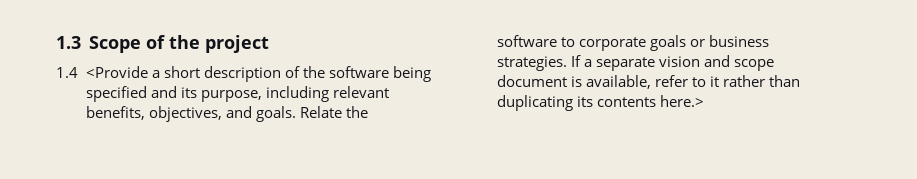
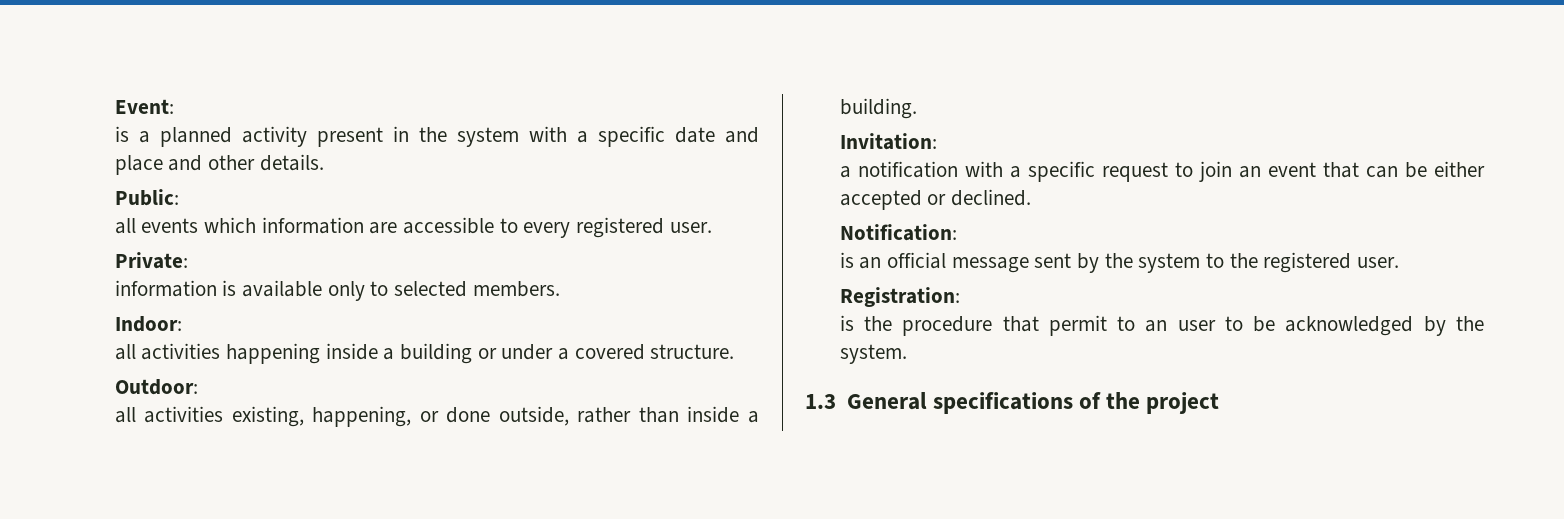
- 1.3 Scope of the project
- 1.4 <Provide a short description of the software being specified and its purpose, including relevant benefits, objectives, and goals. Relate the software to corporate goals or business strategies. If a separate vision and scope document is available, refer to it rather than duplicating its contents here.>
+ Event:
+ is a planned activity present in the system with a specific date and place and other details.
+ Public:
+ all events which information are accessible to every registered user.
+ Private:
+ information is available only to selected members.
+ Indoor:
+ all activities happening inside a building or under a covered structure.
+ Outdoor:
+ all activities existing, happening, or done outside, rather than inside a building.
+ Invitation:
+ a notification with a specific request to join an event that can be either accepted or declined.
+ Notification:
+ is an official message sent by the system to the registered user.
+ Registration:
+ is the procedure that permit to an user to be acknowledged by the system.
+ 1.3 General specifications of the project

